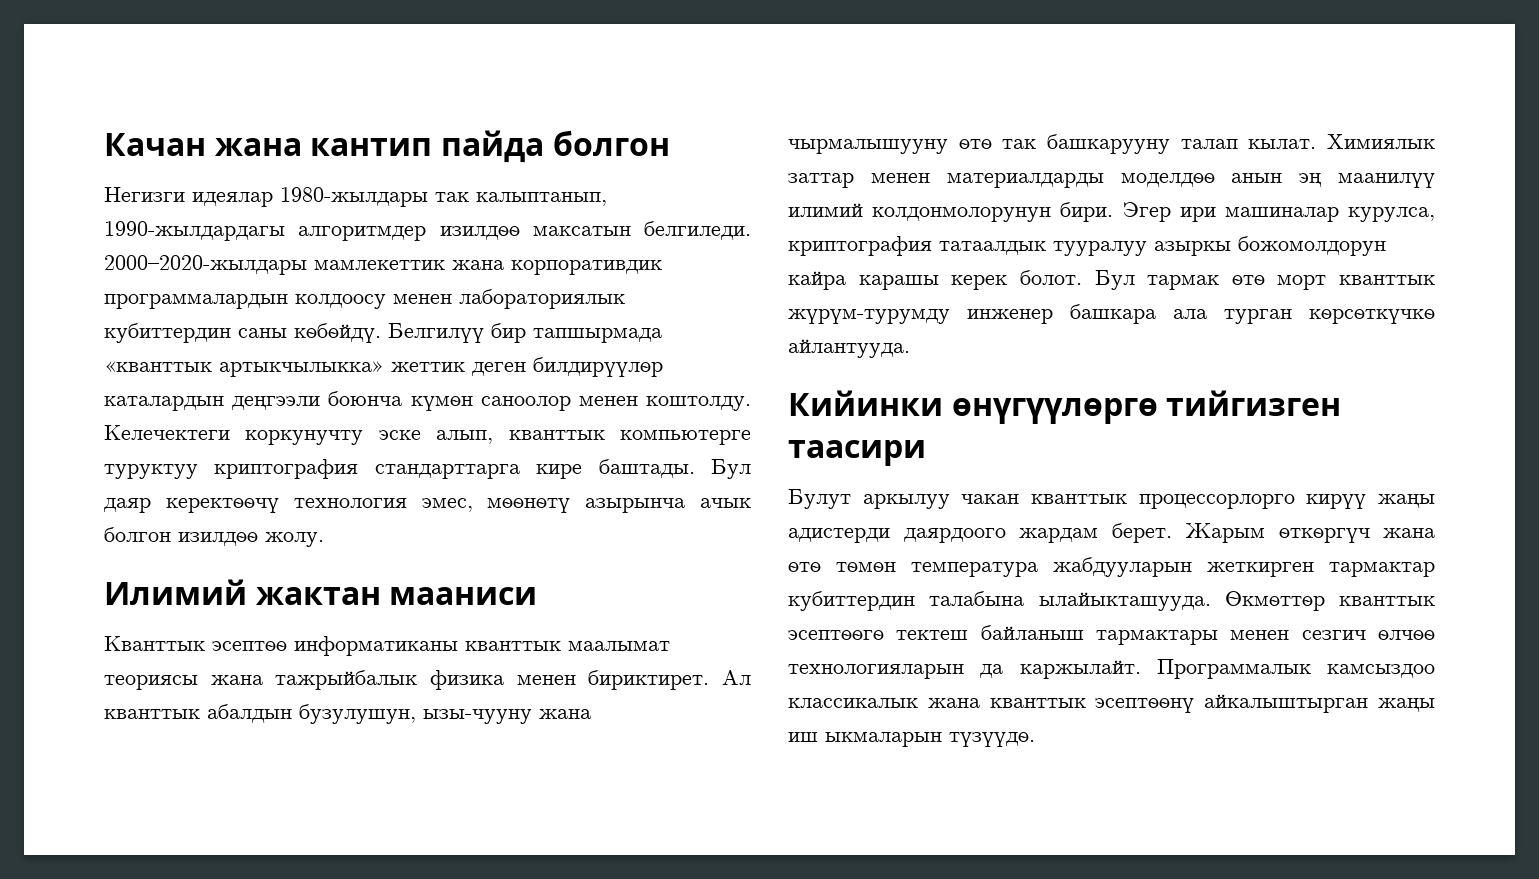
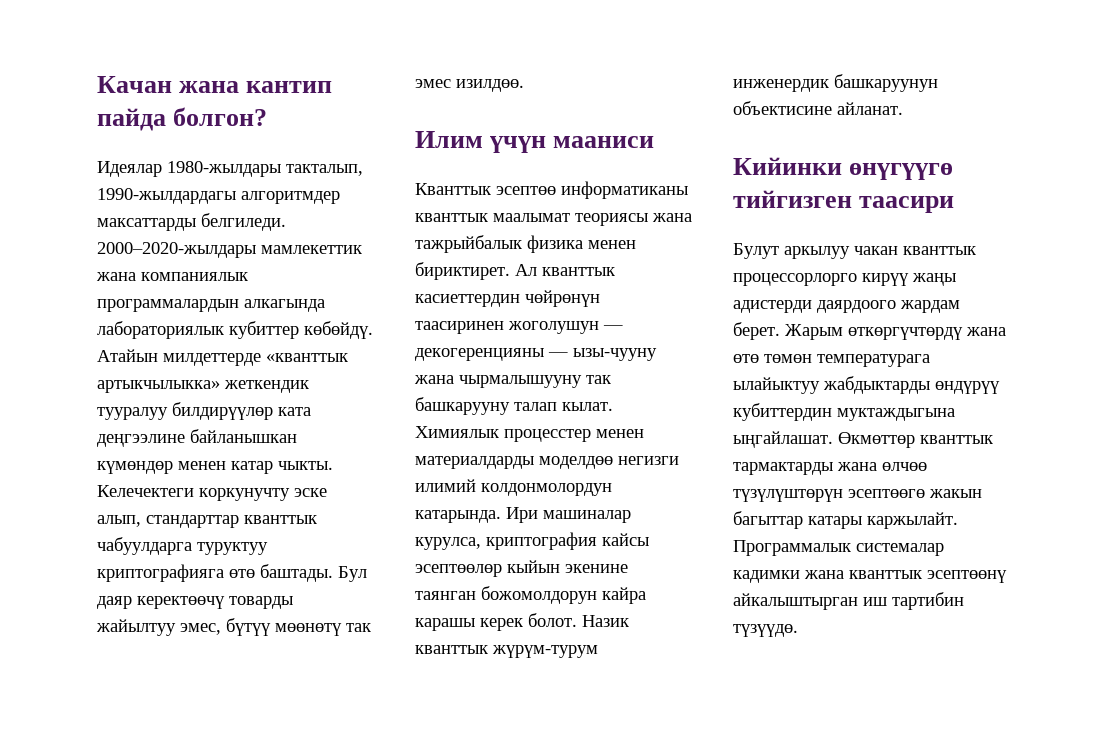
- Качан жана кантип пайда болгон
- Негизги идеялар 1980-жылдары так калыптанып, 1990-жылдардагы алгоритмдер изилдөө максатын белгиледи. 2000–2020-жылдары мамлекеттик жана корпоративдик программалардын колдоосу менен лабораториялык кубиттердин саны көбөйдү. Белгилүү бир тапшырмада «кванттык артыкчылыкка» жеттик деген билдирүүлөр каталардын деңгээли боюнча күмөн саноолор менен коштолду. Келечектеги коркунучту эске алып, кванттык компьютерге туруктуу криптография стандарттарга кире баштады. Бул даяр керектөөчү технология эмес, мөөнөтү азырынча ачык болгон изилдөө жолу.
- Илимий жактан мааниси
+ Качан жана кантип пайда болгон?
+ Идеялар 1980-жылдары такталып, 1990-жылдардагы алгоритмдер максаттарды белгиледи. 2000–2020-жылдары мамлекеттик жана компаниялык программалардын алкагында лабораториялык кубиттер көбөйдү. Атайын милдеттерде «кванттык артыкчылыкка» жеткендик тууралуу билдирүүлөр ката деңгээлине байланышкан күмөндөр менен катар чыкты. Келечектеги коркунучту эске алып, стандарттар кванттык чабуулдарга туруктуу криптографияга өтө баштады. Бул даяр керектөөчү товарды жайылтуу эмес, бүтүү мөөнөтү так эмес изилдөө.
+ Илим үчүн мааниси
- Ал кванттык абалдын бузулушун, ызы-чууну жана чырмалышууну өтө так башкарууну талап кылат.
+ Ал кванттык касиеттердин чөйрөнүн таасиринен жоголушун — декогеренцияны — ызы-чууну жана чырмалышууну так башкарууну талап кылат.
- Химиялык заттар менен материалдарды моделдөө анын эң маанилүү илимий колдонмолорунун бири. Эгер ири машиналар курулса, криптография татаалдык тууралуу азыркы божомолдорун кайра карашы керек болот.
+ Химиялык процесстер менен материалдарды моделдөө негизги илимий колдонмолордун катарында. Ири машиналар курулса, криптография кайсы эсептөөлөр кыйын экенине таянган божомолдорун кайра карашы керек болот.
- Бул тармак өтө морт кванттык жүрүм-турумду инженер башкара ала турган көрсөткүчкө айлантууда.
+ Назик кванттык жүрүм-турум инженердик башкаруунун объектисине айланат.
- Кийинки өнүгүүлөргө тийгизген таасири
+ Кийинки өнүгүүгө тийгизген таасири
- Жарым өткөргүч жана өтө төмөн температура жабдууларын жеткирген тармактар кубиттердин талабына ылайыкташууда. Өкмөттөр кванттык эсептөөгө тектеш байланыш тармактары менен сезгич өлчөө технологияларын да каржылайт. Программалык камсыздоо классикалык жана кванттык эсептөөнү айкалыштырган жаңы иш ыкмаларын түзүүдө.
+ Жарым өткөргүчтөрдү жана өтө төмөн температурага ылайыктуу жабдыктарды өндүрүү кубиттердин муктаждыгына ыңгайлашат. Өкмөттөр кванттык тармактарды жана өлчөө түзүлүштөрүн эсептөөгө жакын багыттар катары каржылайт. Программалык системалар кадимки жана кванттык эсептөөнү айкалыштырган иш тартибин түзүүдө.

